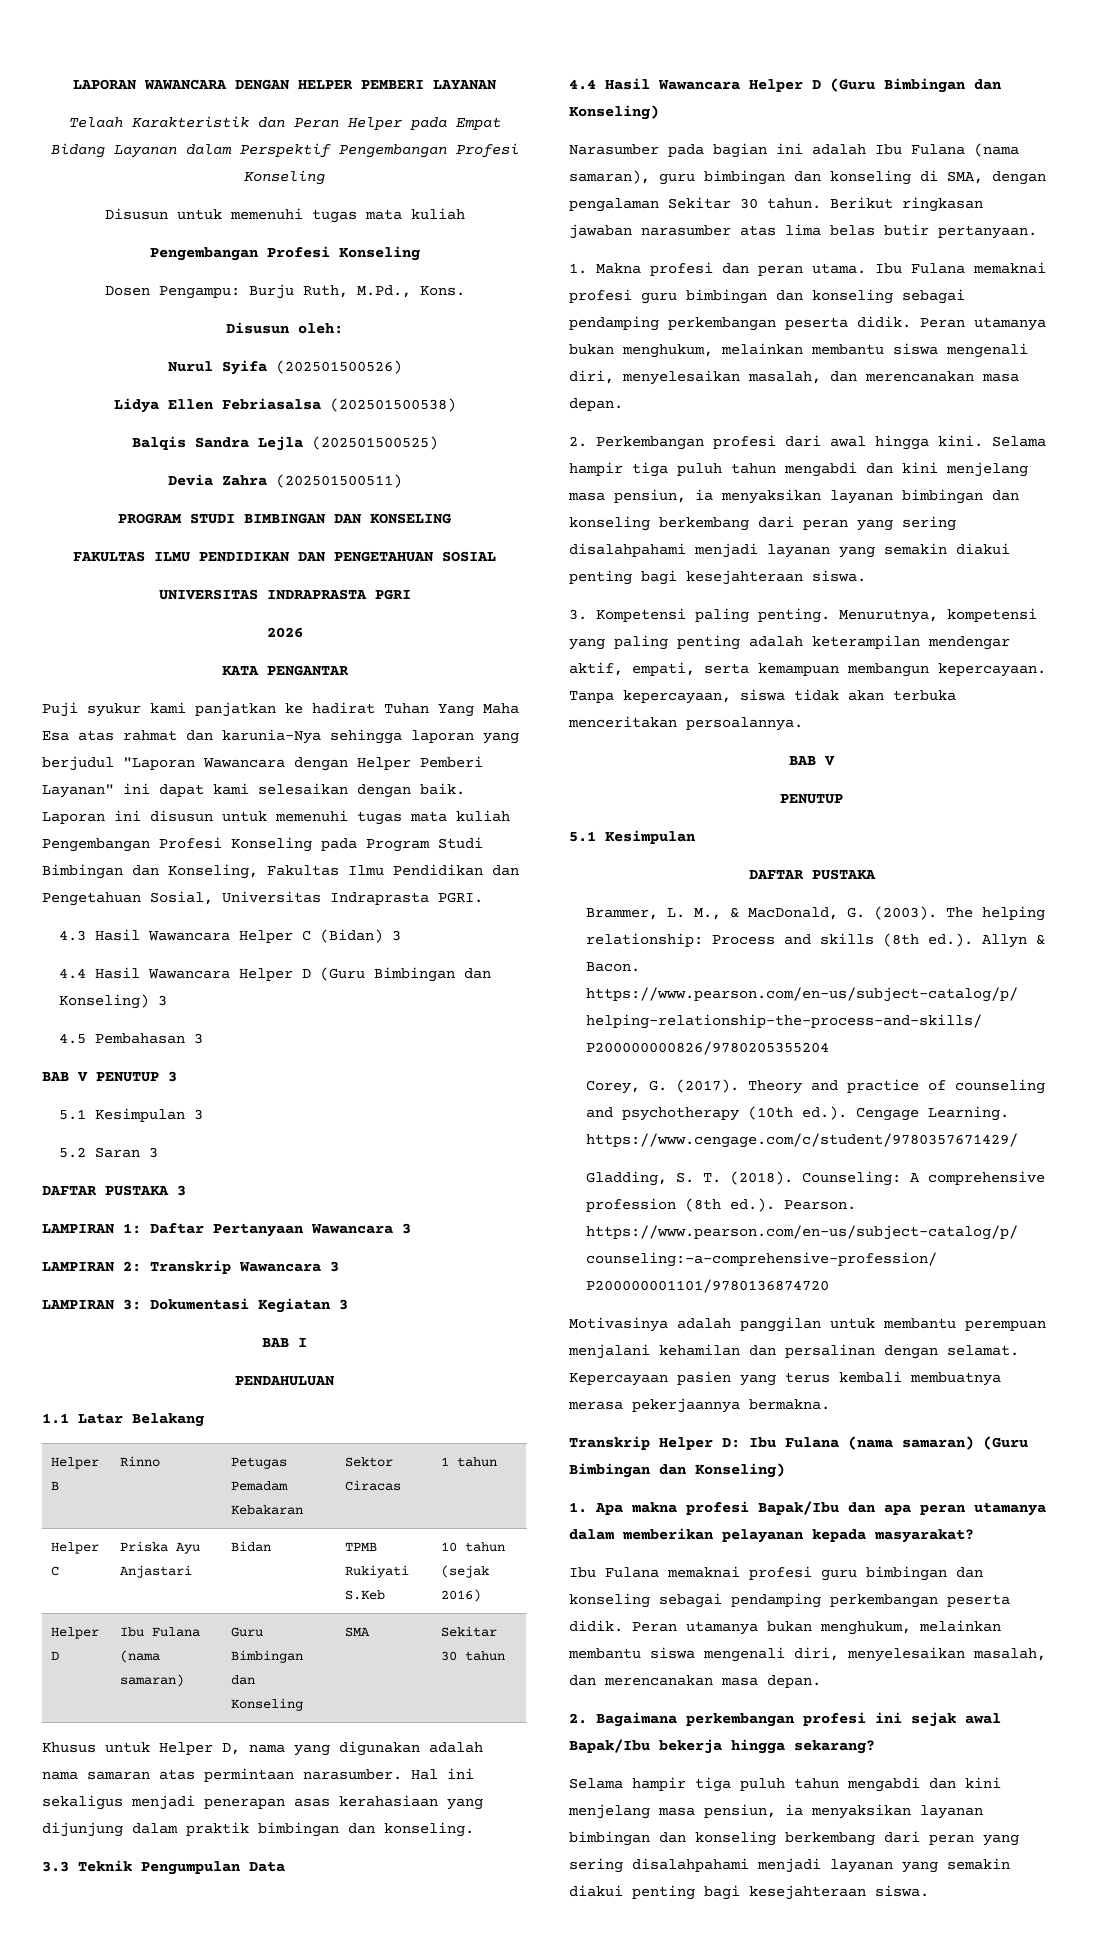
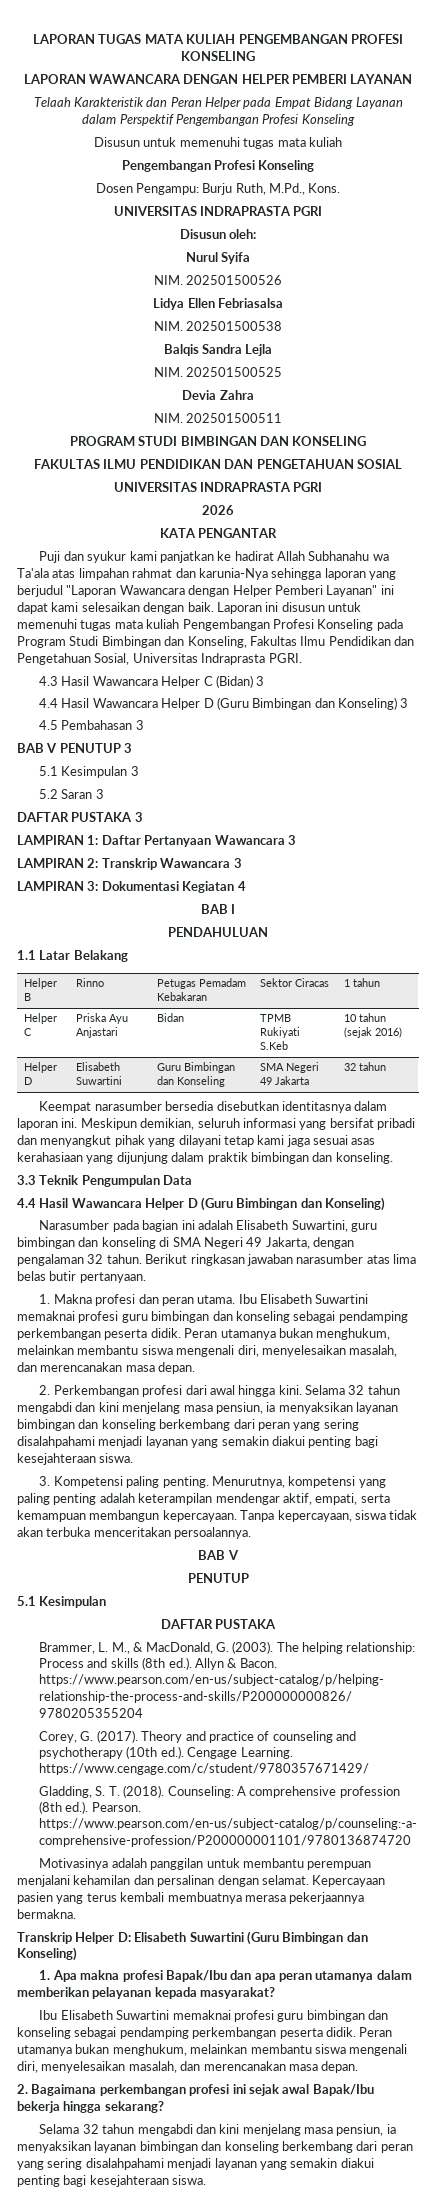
+ LAPORAN TUGAS MATA KULIAH PENGEMBANGAN PROFESI KONSELING
  Dosen Pengampu: Burju Ruth, M.Pd., Kons.
+ UNIVERSITAS INDRAPRASTA PGRI
- Nurul Syifa (202501500526)
+ Nurul Syifa
+ NIM. 202501500526
- Lidya Ellen Febriasalsa (202501500538)
+ Lidya Ellen Febriasalsa
+ NIM. 202501500538
- Balqis Sandra Lejla (202501500525)
+ Balqis Sandra Lejla
+ NIM. 202501500525
- Devia Zahra (202501500511)
+ Devia Zahra
+ NIM. 202501500511
- Puji syukur kami panjatkan ke hadirat Tuhan Yang Maha Esa atas rahmat dan karunia-Nya sehingga laporan yang berjudul "Laporan Wawancara dengan Helper Pemberi Layanan" ini dapat kami selesaikan dengan baik.
+ Puji dan syukur kami panjatkan ke hadirat Allah Subhanahu wa Ta'ala atas limpahan rahmat dan karunia-Nya sehingga laporan yang berjudul "Laporan Wawancara dengan Helper Pemberi Layanan" ini dapat kami selesaikan dengan baik.
- LAMPIRAN 3: Dokumentasi Kegiatan 3
+ LAMPIRAN 3: Dokumentasi Kegiatan 4
- Helper D | Ibu Fulana (nama samaran) | Guru Bimbingan dan Konseling | SMA | Sekitar 30 tahun
- Khusus untuk Helper D, nama yang digunakan adalah nama samaran atas permintaan narasumber. Hal ini sekaligus menjadi penerapan asas kerahasiaan yang dijunjung dalam praktik bimbingan dan konseling.
+ Helper D | Elisabeth Suwartini | Guru Bimbingan dan Konseling | SMA Negeri 49 Jakarta | 32 tahun
+ Keempat narasumber bersedia disebutkan identitasnya dalam laporan ini. Meskipun demikian, seluruh informasi yang bersifat pribadi dan menyangkut pihak yang dilayani tetap kami jaga sesuai asas kerahasiaan yang dijunjung dalam praktik bimbingan dan konseling.
- Narasumber pada bagian ini adalah Ibu Fulana (nama samaran), guru bimbingan dan konseling di SMA, dengan pengalaman Sekitar 30 tahun.
+ Narasumber pada bagian ini adalah Elisabeth Suwartini, guru bimbingan dan konseling di SMA Negeri 49 Jakarta, dengan pengalaman 32 tahun.
- 1. Makna profesi dan peran utama. Ibu Fulana memaknai profesi guru bimbingan dan konseling sebagai pendamping perkembangan peserta didik.
+ 1. Makna profesi dan peran utama. Ibu Elisabeth Suwartini memaknai profesi guru bimbingan dan konseling sebagai pendamping perkembangan peserta didik.
- 2. Perkembangan profesi dari awal hingga kini. Selama hampir tiga puluh tahun mengabdi dan kini menjelang masa pensiun, ia menyaksikan layanan bimbingan dan konseling berkembang dari peran yang sering disalahpahami menjadi layanan yang semakin diakui penting bagi kesejahteraan siswa.
+ 2. Perkembangan profesi dari awal hingga kini. Selama 32 tahun mengabdi dan kini menjelang masa pensiun, ia menyaksikan layanan bimbingan dan konseling berkembang dari peran yang sering disalahpahami menjadi layanan yang semakin diakui penting bagi kesejahteraan siswa.
- Transkrip Helper D: Ibu Fulana (nama samaran) (Guru Bimbingan dan Konseling)
+ Transkrip Helper D: Elisabeth Suwartini (Guru Bimbingan dan Konseling)
  1. Apa makna profesi Bapak/Ibu dan apa peran utamanya dalam memberikan pelayanan kepada masyarakat?
- Ibu Fulana memaknai profesi guru bimbingan dan konseling sebagai pendamping perkembangan peserta didik.
+ Ibu Elisabeth Suwartini memaknai profesi guru bimbingan dan konseling sebagai pendamping perkembangan peserta didik.
  2. Bagaimana perkembangan profesi ini sejak awal Bapak/Ibu bekerja hingga sekarang?
- Selama hampir tiga puluh tahun mengabdi dan kini menjelang masa pensiun, ia menyaksikan layanan bimbingan dan konseling berkembang dari peran yang sering disalahpahami menjadi layanan yang semakin diakui penting bagi kesejahteraan siswa.
+ Selama 32 tahun mengabdi dan kini menjelang masa pensiun, ia menyaksikan layanan bimbingan dan konseling berkembang dari peran yang sering disalahpahami menjadi layanan yang semakin diakui penting bagi kesejahteraan siswa.

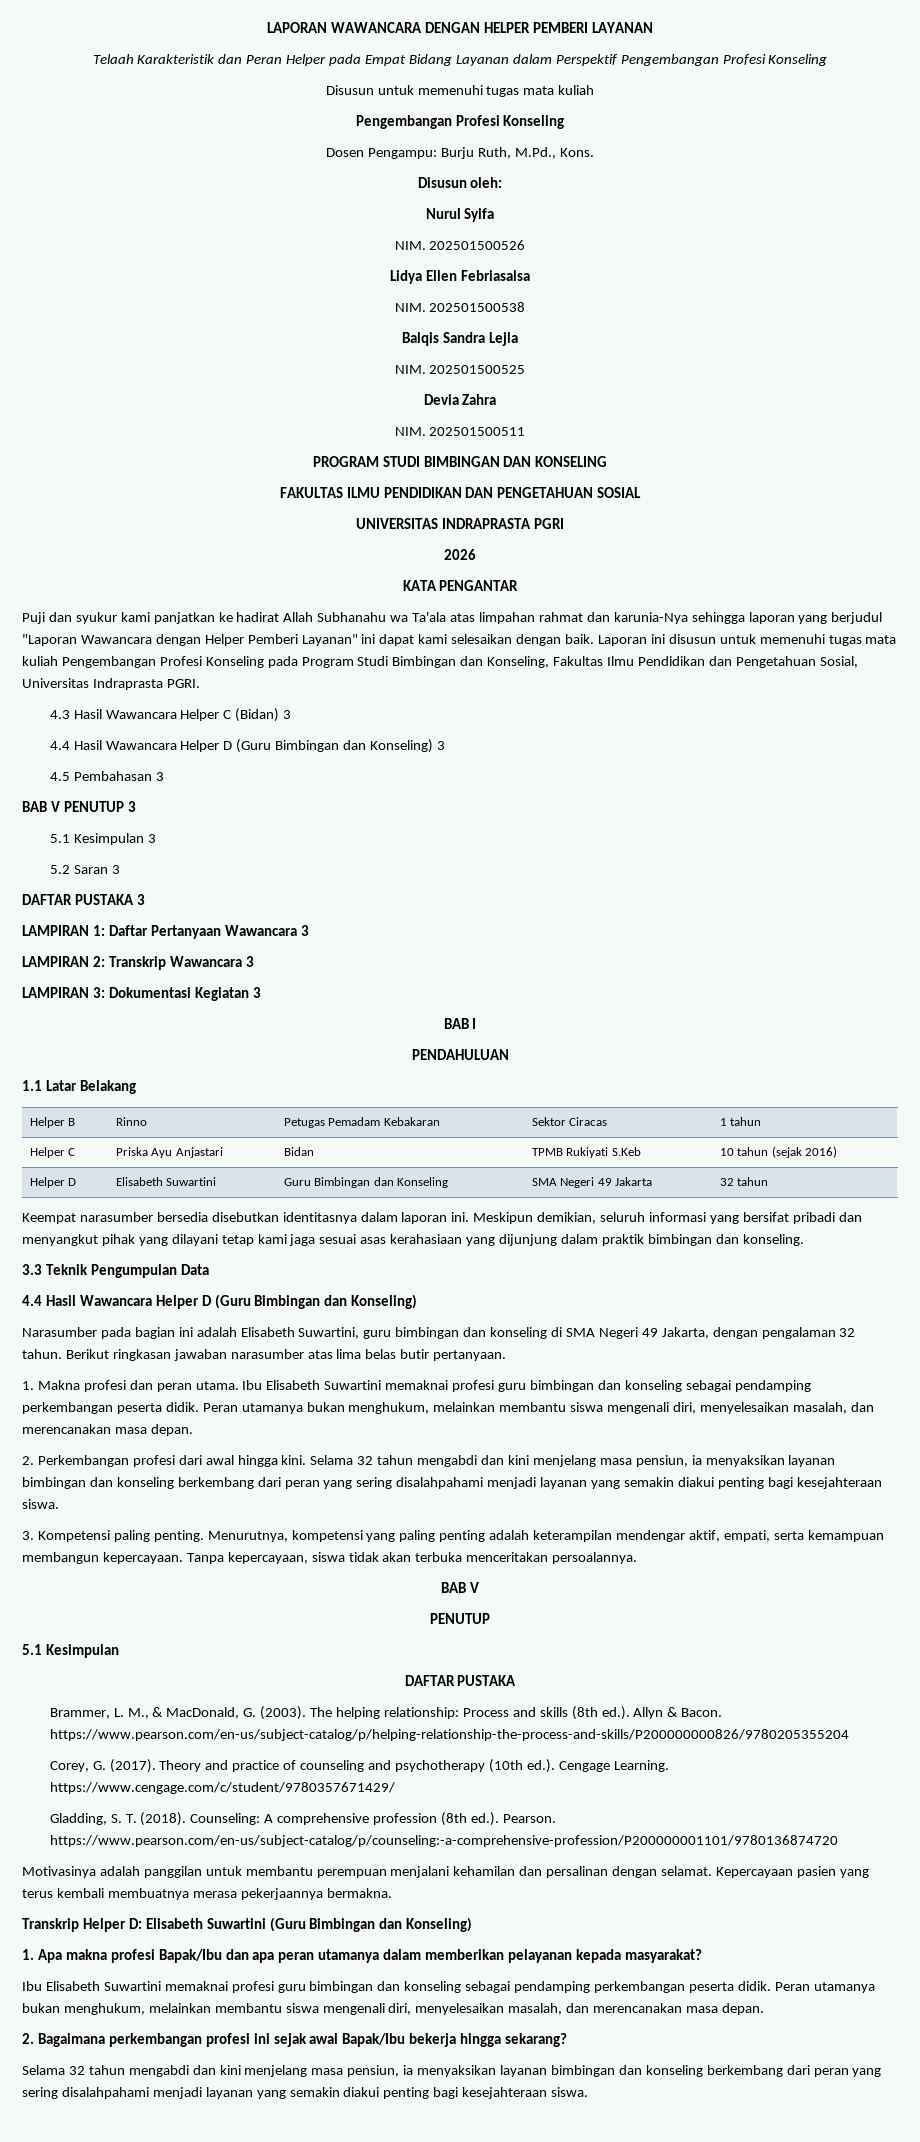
- LAPORAN TUGAS MATA KULIAH PENGEMBANGAN PROFESI KONSELING
  Dosen Pengampu: Burju Ruth, M.Pd., Kons.
- UNIVERSITAS INDRAPRASTA PGRI
- LAMPIRAN 3: Dokumentasi Kegiatan 4
+ LAMPIRAN 3: Dokumentasi Kegiatan 3

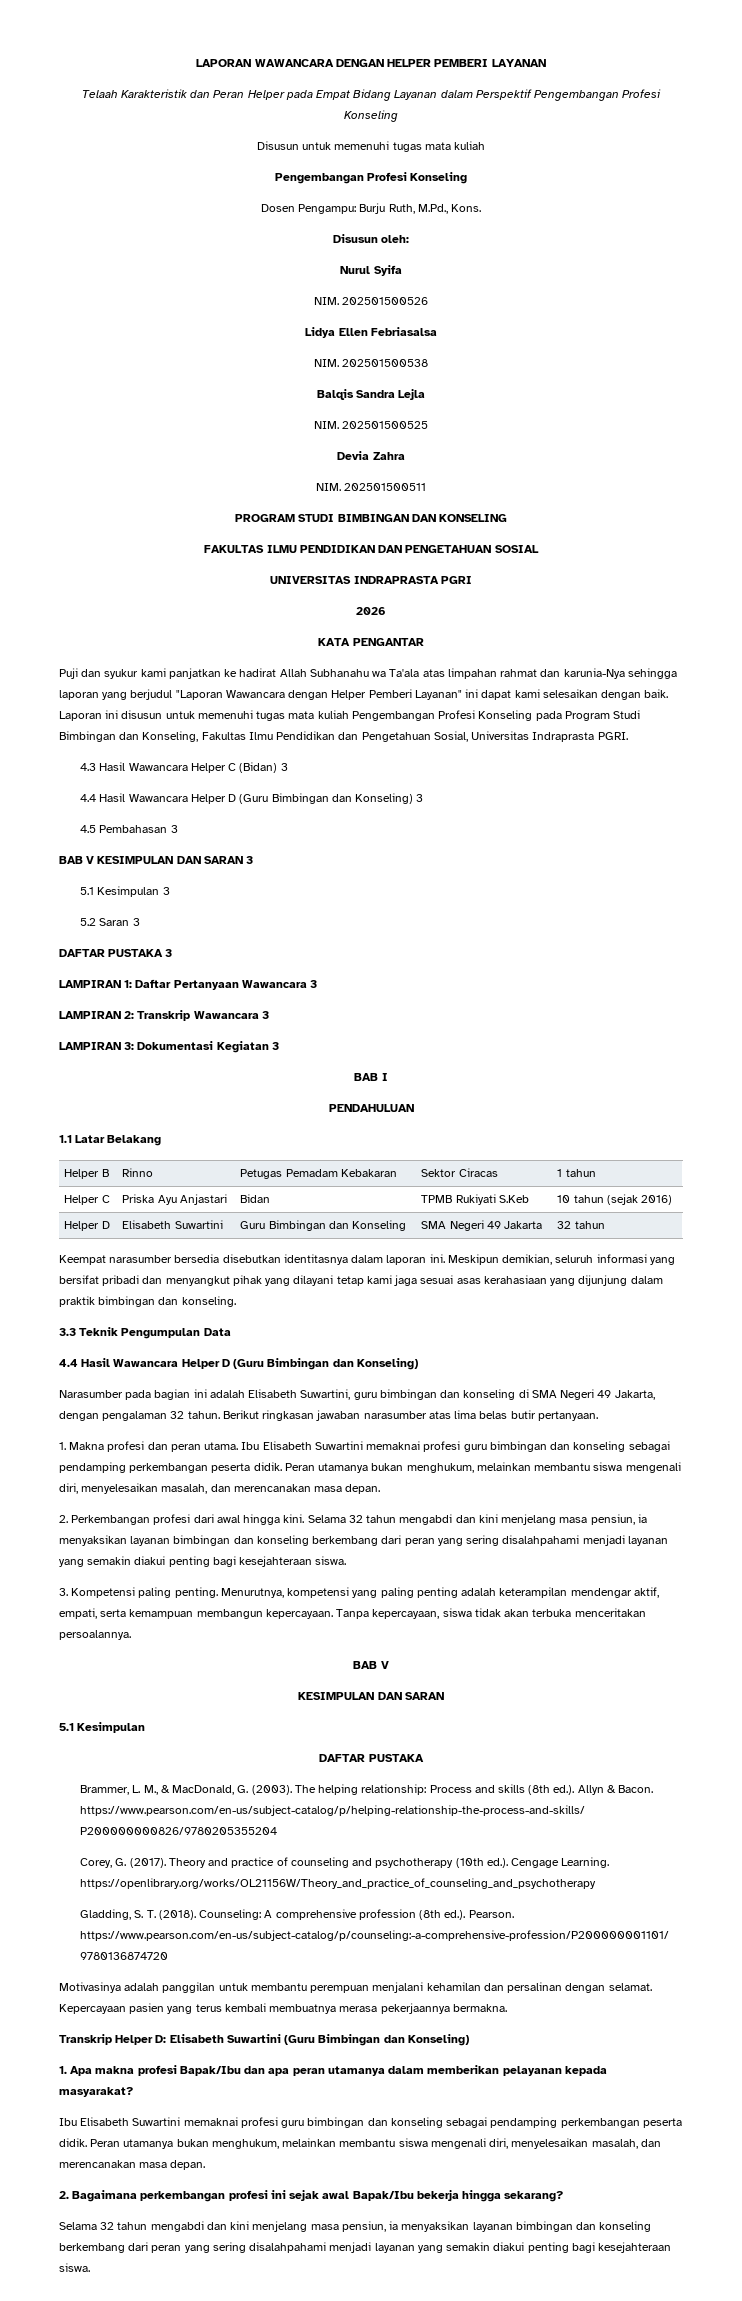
- BAB V PENUTUP 3
+ BAB V KESIMPULAN DAN SARAN 3
  Tanpa kepercayaan, siswa tidak akan terbuka menceritakan persoalannya.
  BAB V
- PENUTUP
+ KESIMPULAN DAN SARAN
- Theory and practice of counseling and psychotherapy (10th ed.). Cengage Learning. https://www.cengage.com/c/student/9780357671429/
+ Theory and practice of counseling and psychotherapy (10th ed.). Cengage Learning. https://openlibrary.org/works/OL21156W/Theory_and_practice_of_counseling_and_psychotherapy

